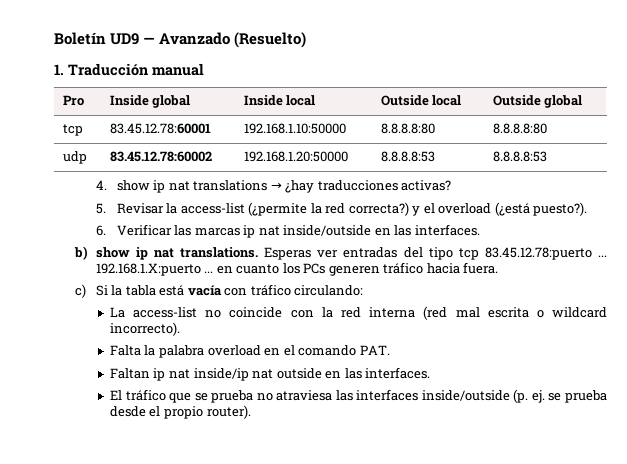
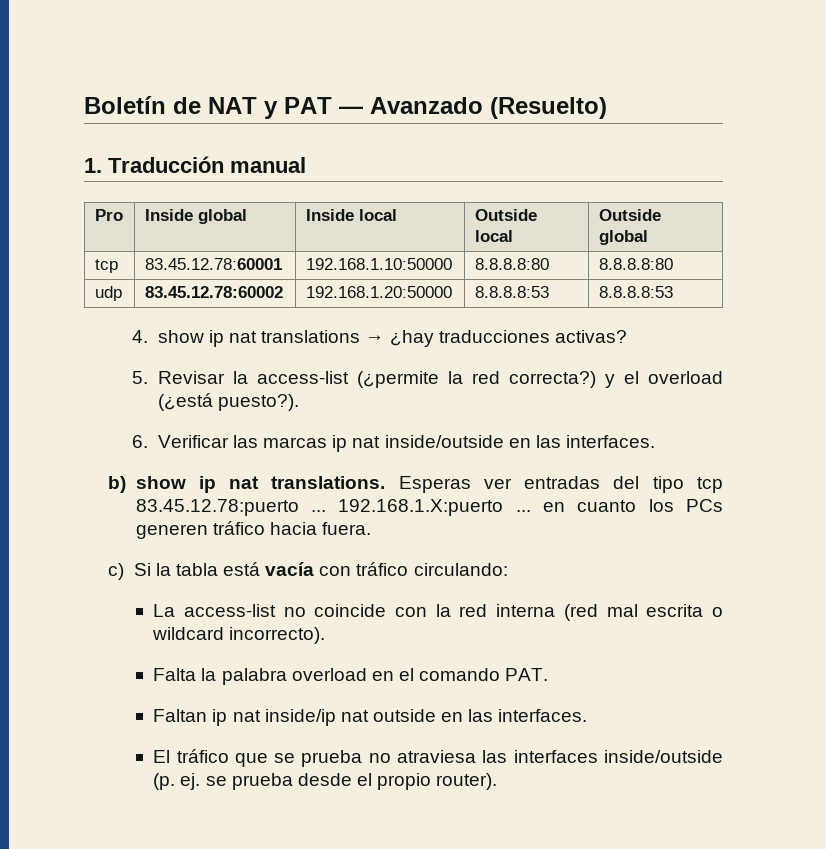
- Boletín UD9 — Avanzado (Resuelto)
+ Boletín de NAT y PAT — Avanzado (Resuelto)

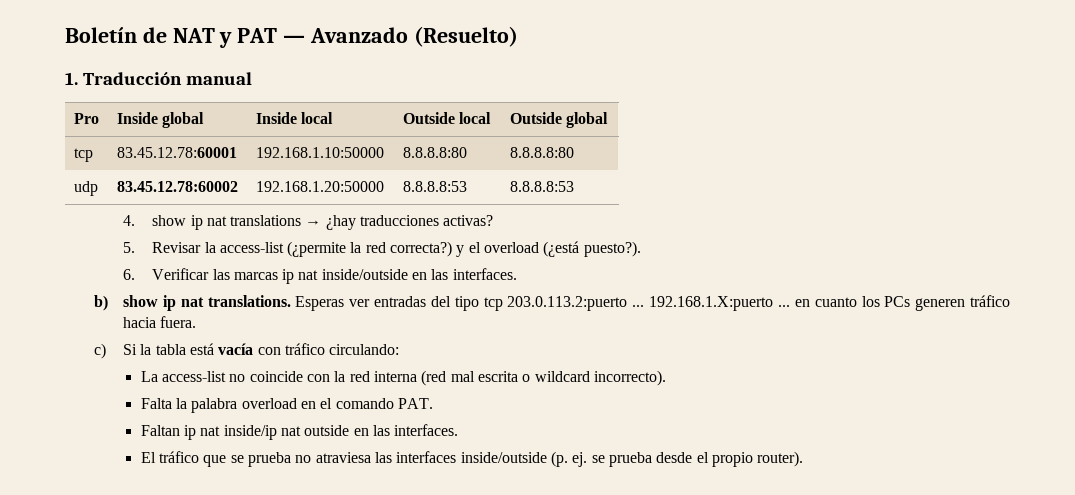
- Esperas ver entradas del tipo tcp 83.45.12.78:puerto ...
+ Esperas ver entradas del tipo tcp 203.0.113.2:puerto ...

